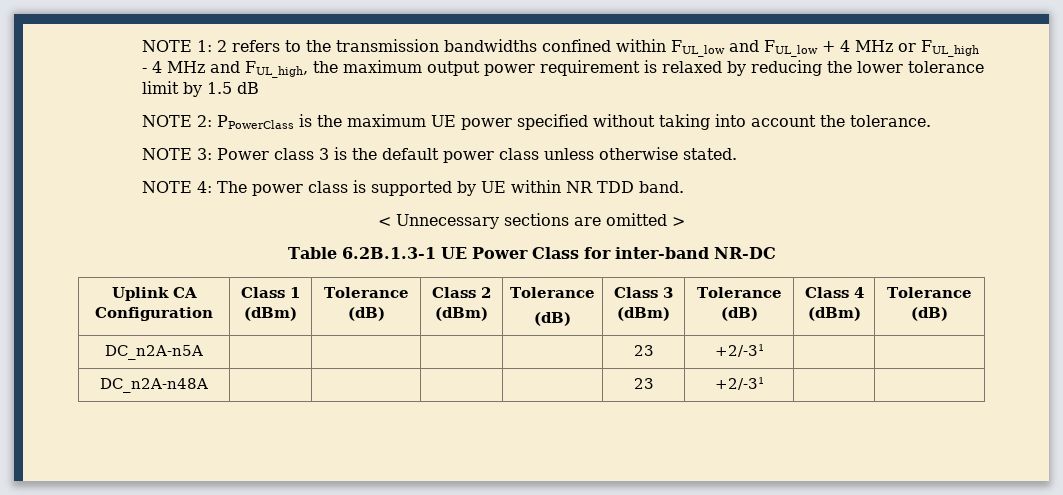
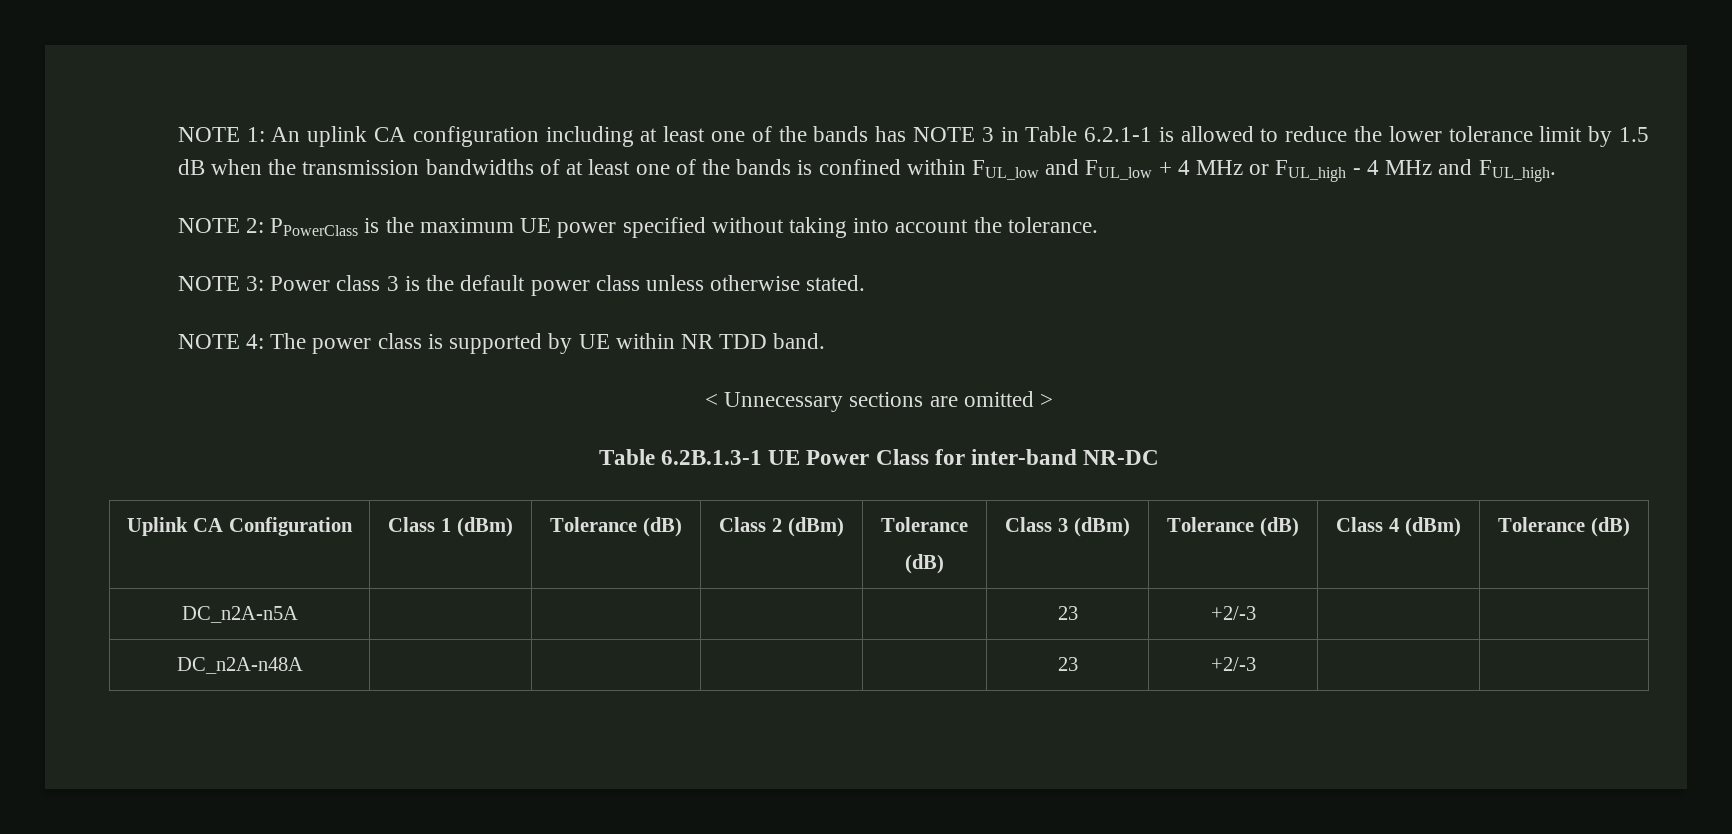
- NOTE 1: 2 refers to the transmission bandwidths confined within FUL_low and FUL_low + 4 MHz or FUL_high - 4 MHz and FUL_high, the maximum output power requirement is relaxed by reducing the lower tolerance limit by 1.5 dB
+ NOTE 1: An uplink CA configuration including at least one of the bands has NOTE 3 in Table 6.2.1-1 is allowed to reduce the lower tolerance limit by 1.5 dB when the transmission bandwidths of at least one of the bands is confined within FUL_low and FUL_low + 4 MHz or FUL_high - 4 MHz and FUL_high.
- DC_n2A-n5A | | | | | 23 | +2/-31 | |
+ DC_n2A-n5A | | | | | 23 | +2/-3 | |
- DC_n2A-n48A | | | | | 23 | +2/-31 | |
+ DC_n2A-n48A | | | | | 23 | +2/-3 | |

